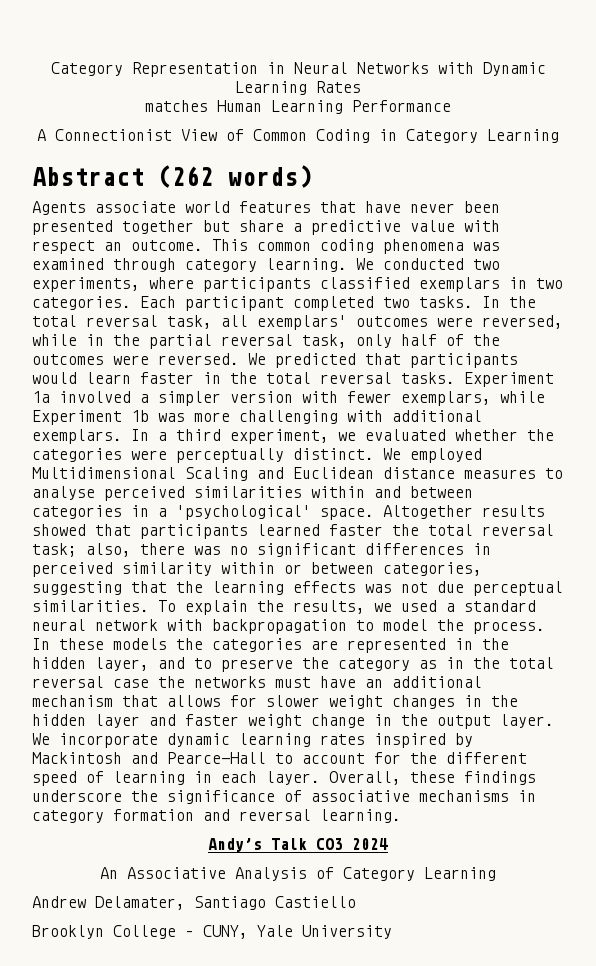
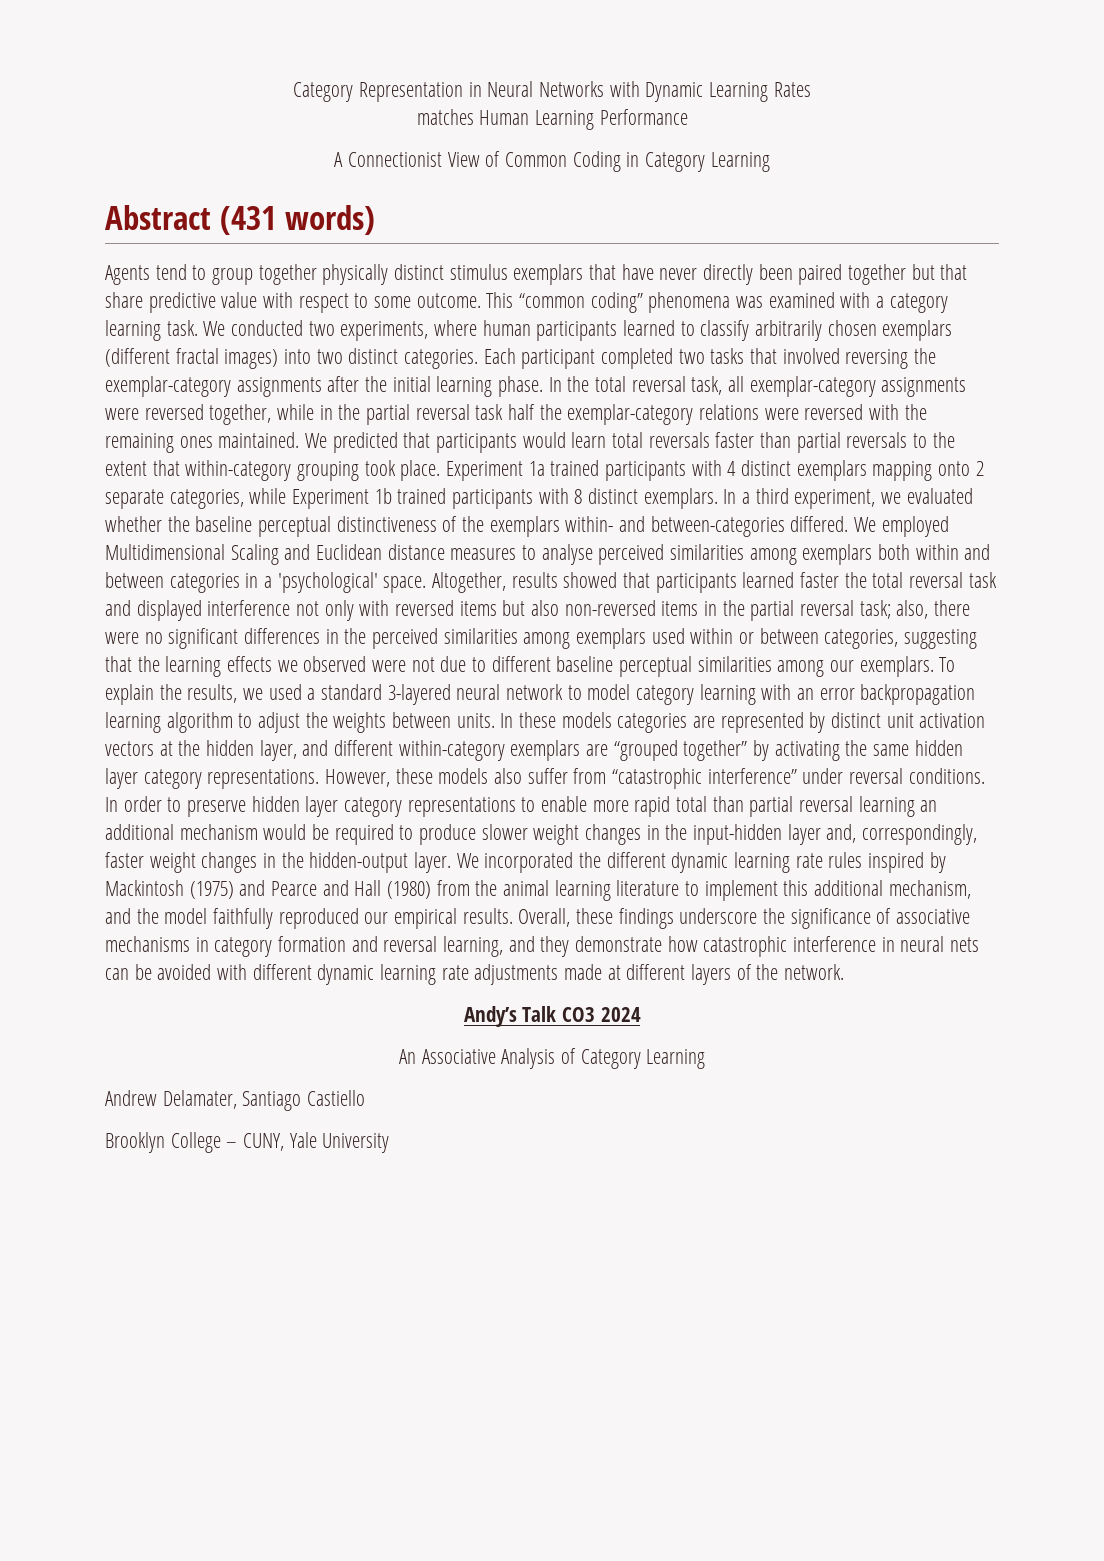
- Abstract (262 words)
+ Abstract (431 words)
- Agents associate world features that have never been presented together but share a predictive value with respect an outcome. This common coding phenomena was examined through category learning.
+ Agents tend to group together physically distinct stimulus exemplars that have never directly been paired together but that share predictive value with respect to some outcome. This “common coding” phenomena was examined with a category learning task.
- We conducted two experiments, where participants classified exemplars in two categories.
+ We conducted two experiments, where human participants learned to classify arbitrarily chosen exemplars (different fractal images) into two distinct categories.
- Each participant completed two tasks.
+ Each participant completed two tasks that involved reversing the exemplar-category assignments after the initial learning phase.
- In the total reversal task, all exemplars' outcomes were reversed, while in the partial reversal task, only half of the outcomes were reversed.
+ In the total reversal task, all exemplar-category assignments were reversed together, while in the partial reversal task half the exemplar-category relations were reversed with the remaining ones maintained.
- We predicted that participants would learn faster in the total reversal tasks. Experiment 1a involved a simpler version with fewer exemplars, while Experiment 1b was more challenging with additional exemplars.
+ We predicted that participants would learn total reversals faster than partial reversals to the extent that within-category grouping took place. Experiment 1a trained participants with 4 distinct exemplars mapping onto 2 separate categories, while Experiment 1b trained participants with 8 distinct exemplars.
- In a third experiment, we evaluated whether the categories were perceptually distinct.
+ In a third experiment, we evaluated whether the baseline perceptual distinctiveness of the exemplars within- and between-categories differed.
- We employed Multidimensional Scaling and Euclidean distance measures to analyse perceived similarities within and between categories in a 'psychological' space.
+ We employed Multidimensional Scaling and Euclidean distance measures to analyse perceived similarities among exemplars both within and between categories in a 'psychological' space.
- Altogether results showed that participants learned faster the total reversal task; also, there was no significant differences in perceived similarity within or between categories, suggesting that the learning effects was not due perceptual similarities.
+ Altogether, results showed that participants learned faster the total reversal task and displayed interference not only with reversed items but also non-reversed items in the partial reversal task; also, there were no significant differences in the perceived similarities among exemplars used within or between categories, suggesting that the learning effects we observed were not due to different baseline perceptual similarities among our exemplars.
- To explain the results, we used a standard neural network with backpropagation to model the process.
+ To explain the results, we used a standard 3-layered neural network to model category learning with an error backpropagation learning algorithm to adjust the weights between units.
- In these models the categories are represented in the hidden layer, and to preserve the category as in the total reversal case the networks must have an additional mechanism that allows for slower weight changes in the hidden layer and faster weight change in the output layer.
+ In these models categories are represented by distinct unit activation vectors at the hidden layer, and different within-category exemplars are “grouped together” by activating the same hidden layer category representations. However, these models also suffer from “catastrophic interference” under reversal conditions. In order to preserve hidden layer category representations to enable more rapid total than partial reversal learning an additional mechanism would be required to produce slower weight changes in the input-hidden layer and, correspondingly, faster weight changes in the hidden-output layer.
- We incorporate dynamic learning rates inspired by Mackintosh and Pearce-Hall to account for the different speed of learning in each layer.
+ We incorporated the different dynamic learning rate rules inspired by Mackintosh (1975) and Pearce and Hall (1980) from the animal learning literature to implement this additional mechanism, and the model faithfully reproduced our empirical results.
- Overall, these findings underscore the significance of associative mechanisms in category formation and reversal learning.
+ Overall, these findings underscore the significance of associative mechanisms in category formation and reversal learning, and they demonstrate how catastrophic interference in neural nets can be avoided with different dynamic learning rate adjustments made at different layers of the network.

